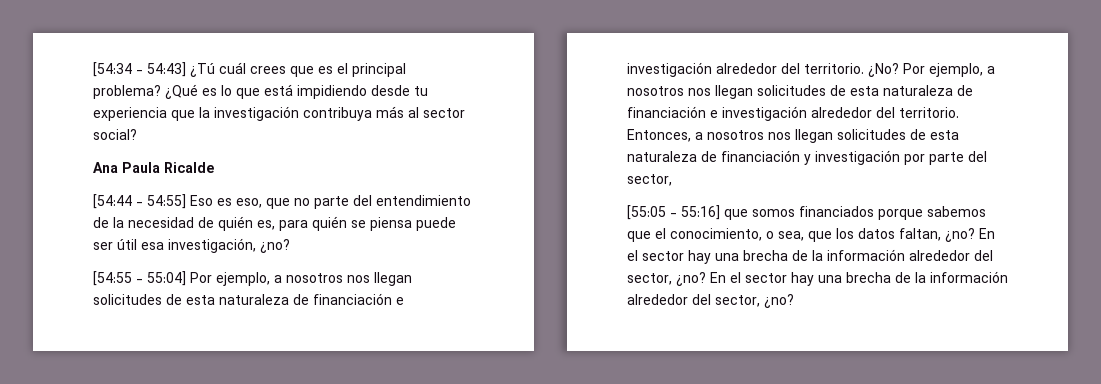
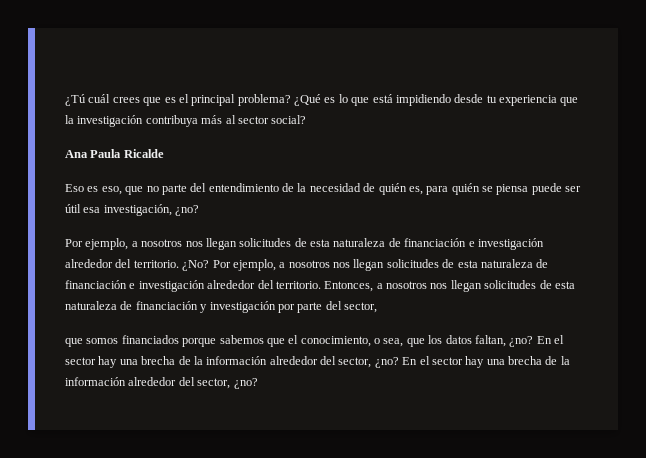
- [54:34 - 54:43] ¿Tú cuál crees que es el principal problema?
+ ¿Tú cuál crees que es el principal problema?
- [54:44 - 54:55] Eso es eso, que no parte del entendimiento de la necesidad de quién es, para quién se piensa puede ser útil esa investigación, ¿no?
- [54:55 - 55:04] Por ejemplo, a nosotros nos llegan solicitudes de esta naturaleza de financiación e investigación alrededor del territorio.
+ Eso es eso, que no parte del entendimiento de la necesidad de quién es, para quién se piensa puede ser útil esa investigación, ¿no?
+ Por ejemplo, a nosotros nos llegan solicitudes de esta naturaleza de financiación e investigación alrededor del territorio.
- [55:05 - 55:16] que somos financiados porque sabemos que el conocimiento, o sea, que los datos faltan, ¿no?
+ que somos financiados porque sabemos que el conocimiento, o sea, que los datos faltan, ¿no?

